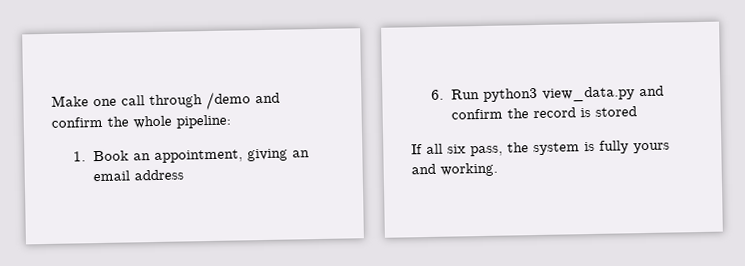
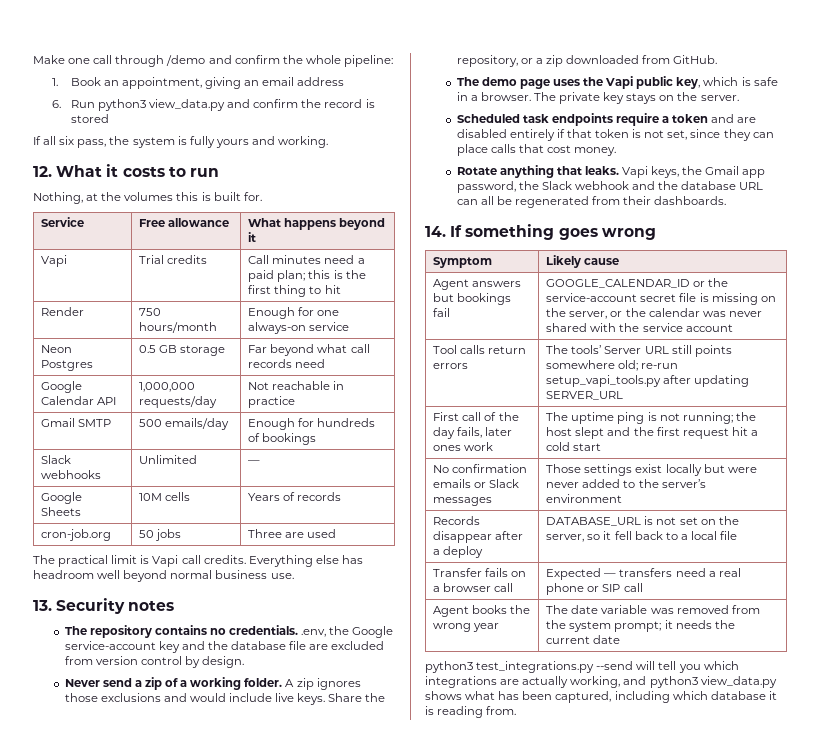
+ 12. What it costs to run
+ Nothing, at the volumes this is built for.
+ Service | Free allowance | What happens beyond it
+ Vapi | Trial credits | Call minutes need a paid plan; this is the first thing to hit
+ Render | 750 hours/month | Enough for one always-on service
+ Neon Postgres | 0.5 GB storage | Far beyond what call records need
+ Google Calendar API | 1,000,000 requests/day | Not reachable in practice
+ Gmail SMTP | 500 emails/day | Enough for hundreds of bookings
+ Slack webhooks | Unlimited | —
+ Google Sheets | 10M cells | Years of records
+ cron-job.org | 50 jobs | Three are used
+ The practical limit is Vapi call credits. Everything else has headroom well beyond normal business use.
+ 13. Security notes
+ The repository contains no credentials. .env, the Google service-account key and the database file are excluded from version control by design.
+ Never send a zip of a working folder. A zip ignores those exclusions and would include live keys. Share the repository, or a zip downloaded from GitHub.
+ The demo page uses the Vapi public key, which is safe in a browser. The private key stays on the server.
+ Scheduled task endpoints require a token and are disabled entirely if that token is not set, since they can place calls that cost money.
+ Rotate anything that leaks. Vapi keys, the Gmail app password, the Slack webhook and the database URL can all be regenerated from their dashboards.
+ 14. If something goes wrong
+ Symptom | Likely cause
+ Agent answers but bookings fail | GOOGLE_CALENDAR_ID or the service-account secret file is missing on the server, or the calendar was never shared with the service account
+ Tool calls return errors | The tools’ Server URL still points somewhere old; re-run setup_vapi_tools.py after updating SERVER_URL
+ First call of the day fails, later ones work | The uptime ping is not running; the host slept and the first request hit a cold start
+ No confirmation emails or Slack messages | Those settings exist locally but were never added to the server’s environment
+ Records disappear after a deploy | DATABASE_URL is not set on the server, so it fell back to a local file
+ Transfer fails on a browser call | Expected — transfers need a real phone or SIP call
+ Agent books the wrong year | The date variable was removed from the system prompt; it needs the current date
+ python3 test_integrations.py --send will tell you which integrations are actually working, and python3 view_data.py shows what has been captured, including which database it is reading from.

